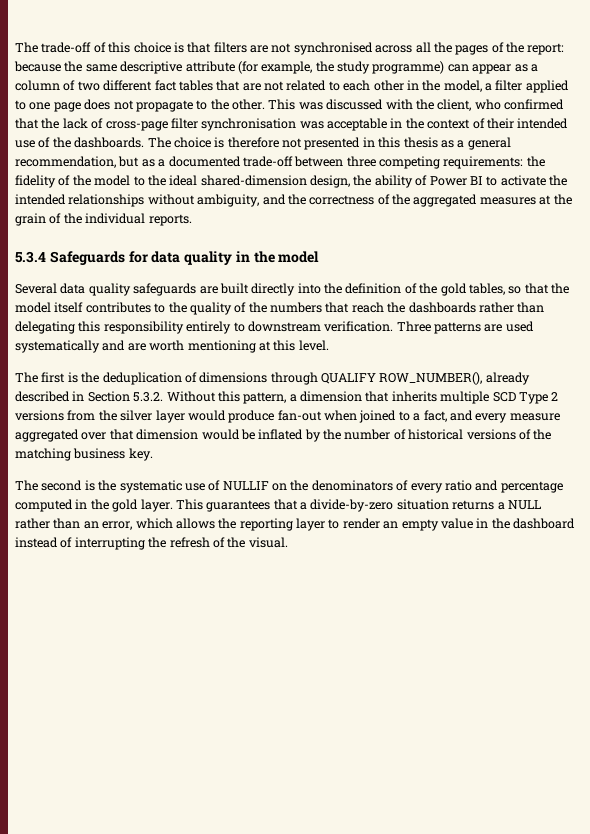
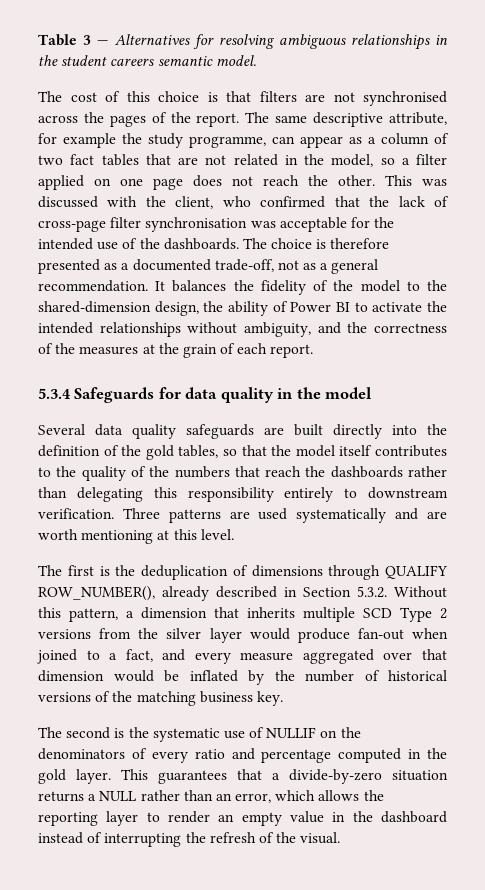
- The trade-off of this choice is that filters are not synchronised across all the pages of the report: because the same descriptive attribute (for example, the study programme) can appear as a column of two different fact tables that are not related to each other in the model, a filter applied to one page does not propagate to the other.
+ Table 3 — Alternatives for resolving ambiguous relationships in the student careers semantic model.
+ The cost of this choice is that filters are not synchronised across the pages of the report. The same descriptive attribute, for example the study programme, can appear as a column of two fact tables that are not related in the model, so a filter applied on one page does not reach the other.
- This was discussed with the client, who confirmed that the lack of cross-page filter synchronisation was acceptable in the context of their intended use of the dashboards.
+ This was discussed with the client, who confirmed that the lack of cross-page filter synchronisation was acceptable for the intended use of the dashboards.
- The choice is therefore not presented in this thesis as a general recommendation, but as a documented trade-off between three competing requirements: the fidelity of the model to the ideal shared-dimension design, the ability of Power BI to activate the intended relationships without ambiguity, and the correctness of the aggregated measures at the grain of the individual reports.
+ The choice is therefore presented as a documented trade-off, not as a general recommendation. It balances the fidelity of the model to the shared-dimension design, the ability of Power BI to activate the intended relationships without ambiguity, and the correctness of the measures at the grain of each report.

